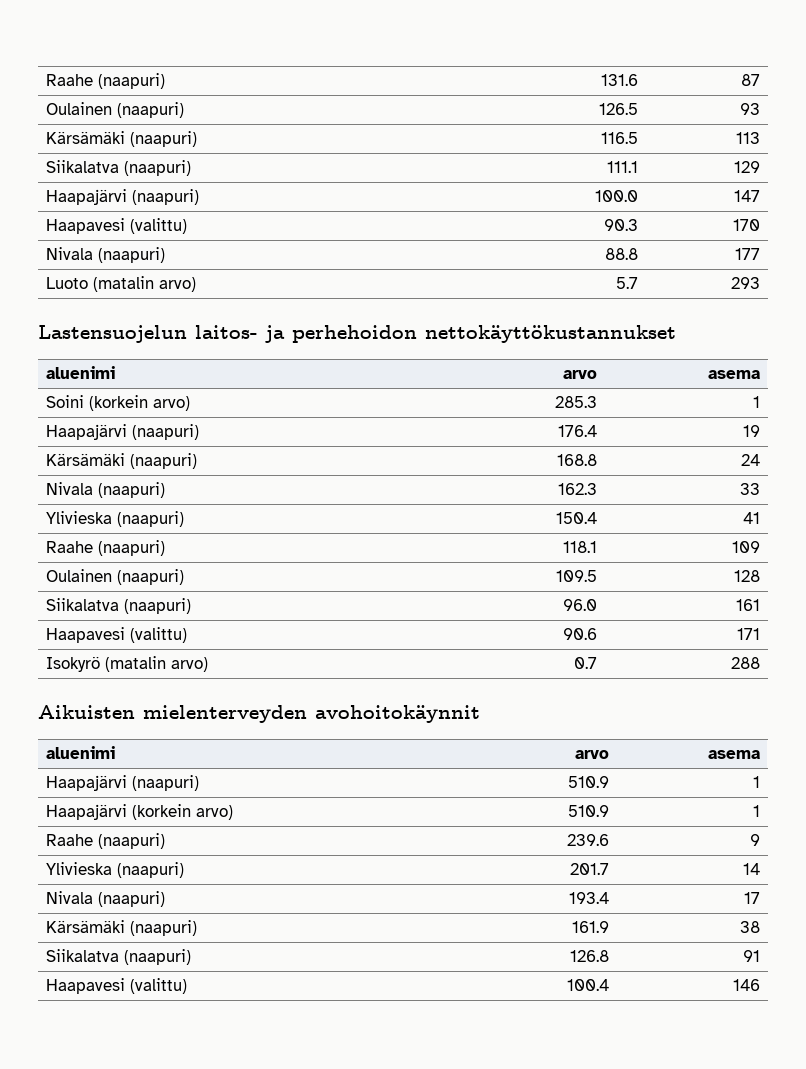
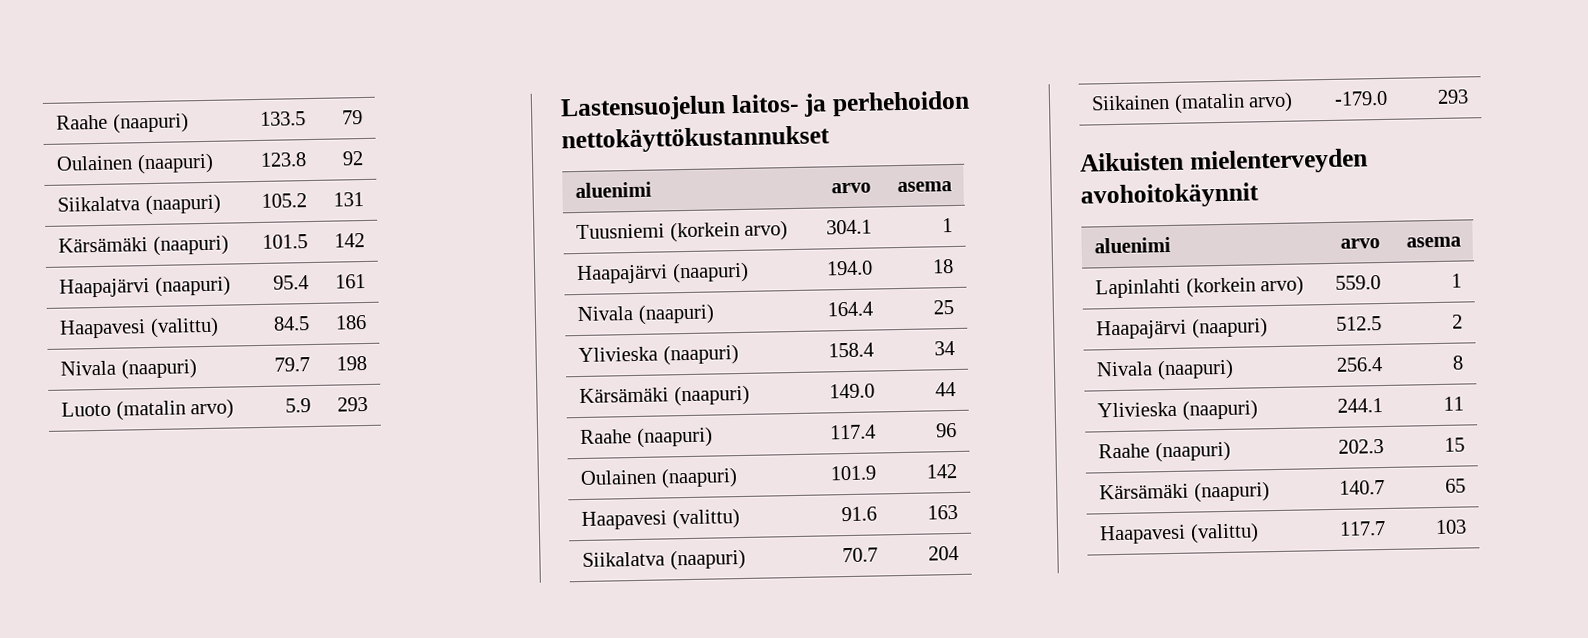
- Raahe (naapuri) | 131.6 | 87
- Oulainen (naapuri) | 126.5 | 93
- Kärsämäki (naapuri) | 116.5 | 113
- Siikalatva (naapuri) | 111.1 | 129
- Haapajärvi (naapuri) | 100.0 | 147
- Haapavesi (valittu) | 90.3 | 170
- Nivala (naapuri) | 88.8 | 177
+ Raahe (naapuri) | 133.5 | 79
+ Oulainen (naapuri) | 123.8 | 92
+ Siikalatva (naapuri) | 105.2 | 131
+ Kärsämäki (naapuri) | 101.5 | 142
+ Haapajärvi (naapuri) | 95.4 | 161
+ Haapavesi (valittu) | 84.5 | 186
+ Nivala (naapuri) | 79.7 | 198
- Luoto (matalin arvo) | 5.7 | 293
+ Luoto (matalin arvo) | 5.9 | 293
- Soini (korkein arvo) | 285.3 | 1
- Haapajärvi (naapuri) | 176.4 | 19
- Kärsämäki (naapuri) | 168.8 | 24
- Nivala (naapuri) | 162.3 | 33
- Ylivieska (naapuri) | 150.4 | 41
- Raahe (naapuri) | 118.1 | 109
- Oulainen (naapuri) | 109.5 | 128
- Siikalatva (naapuri) | 96.0 | 161
- Haapavesi (valittu) | 90.6 | 171
- Isokyrö (matalin arvo) | 0.7 | 288
+ Tuusniemi (korkein arvo) | 304.1 | 1
+ Haapajärvi (naapuri) | 194.0 | 18
+ Nivala (naapuri) | 164.4 | 25
+ Ylivieska (naapuri) | 158.4 | 34
+ Kärsämäki (naapuri) | 149.0 | 44
+ Raahe (naapuri) | 117.4 | 96
+ Oulainen (naapuri) | 101.9 | 142
+ Haapavesi (valittu) | 91.6 | 163
+ Siikalatva (naapuri) | 70.7 | 204
+ Siikainen (matalin arvo) | -179.0 | 293
- Haapajärvi (naapuri) | 510.9 | 1
- Haapajärvi (korkein arvo) | 510.9 | 1
- Raahe (naapuri) | 239.6 | 9
- Ylivieska (naapuri) | 201.7 | 14
- Nivala (naapuri) | 193.4 | 17
- Kärsämäki (naapuri) | 161.9 | 38
- Siikalatva (naapuri) | 126.8 | 91
- Haapavesi (valittu) | 100.4 | 146
+ Lapinlahti (korkein arvo) | 559.0 | 1
+ Haapajärvi (naapuri) | 512.5 | 2
+ Nivala (naapuri) | 256.4 | 8
+ Ylivieska (naapuri) | 244.1 | 11
+ Raahe (naapuri) | 202.3 | 15
+ Kärsämäki (naapuri) | 140.7 | 65
+ Haapavesi (valittu) | 117.7 | 103

